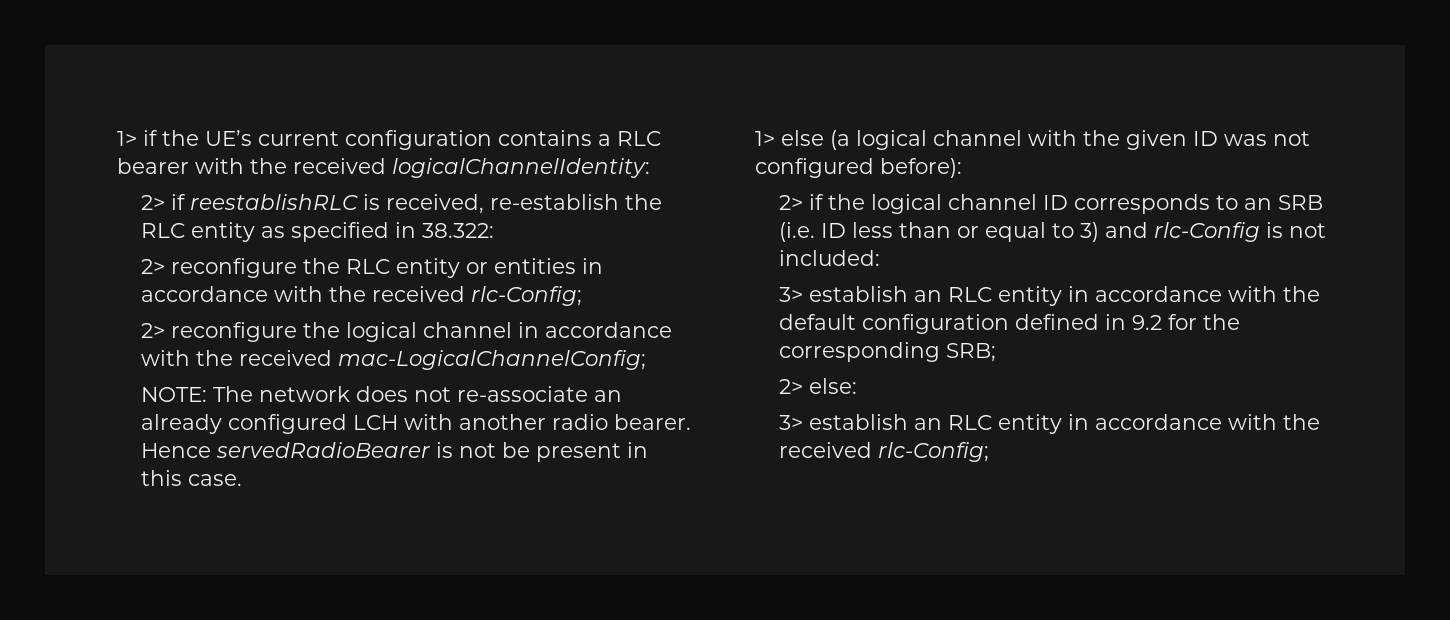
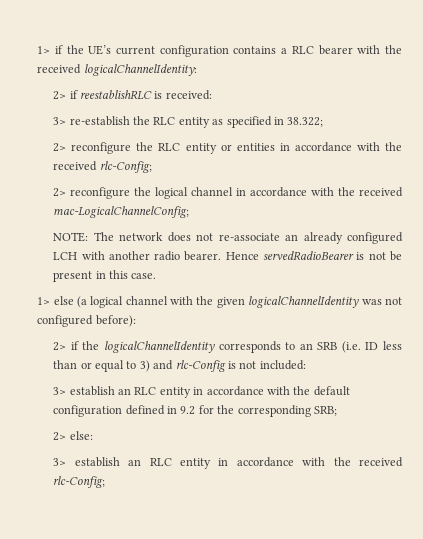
- 2> if reestablishRLC is received, re-establish the RLC entity as specified in 38.322:
+ 2> if reestablishRLC is received:
+ 3> re-establish the RLC entity as specified in 38.322;
- 1> else (a logical channel with the given ID was not configured before):
+ 1> else (a logical channel with the given logicalChannelIdentity was not configured before):
- 2> if the logical channel ID corresponds to an SRB (i.e. ID less than or equal to 3) and rlc-Config is not included:
+ 2> if the logicalChannelIdentity corresponds to an SRB (i.e. ID less than or equal to 3) and rlc-Config is not included:

